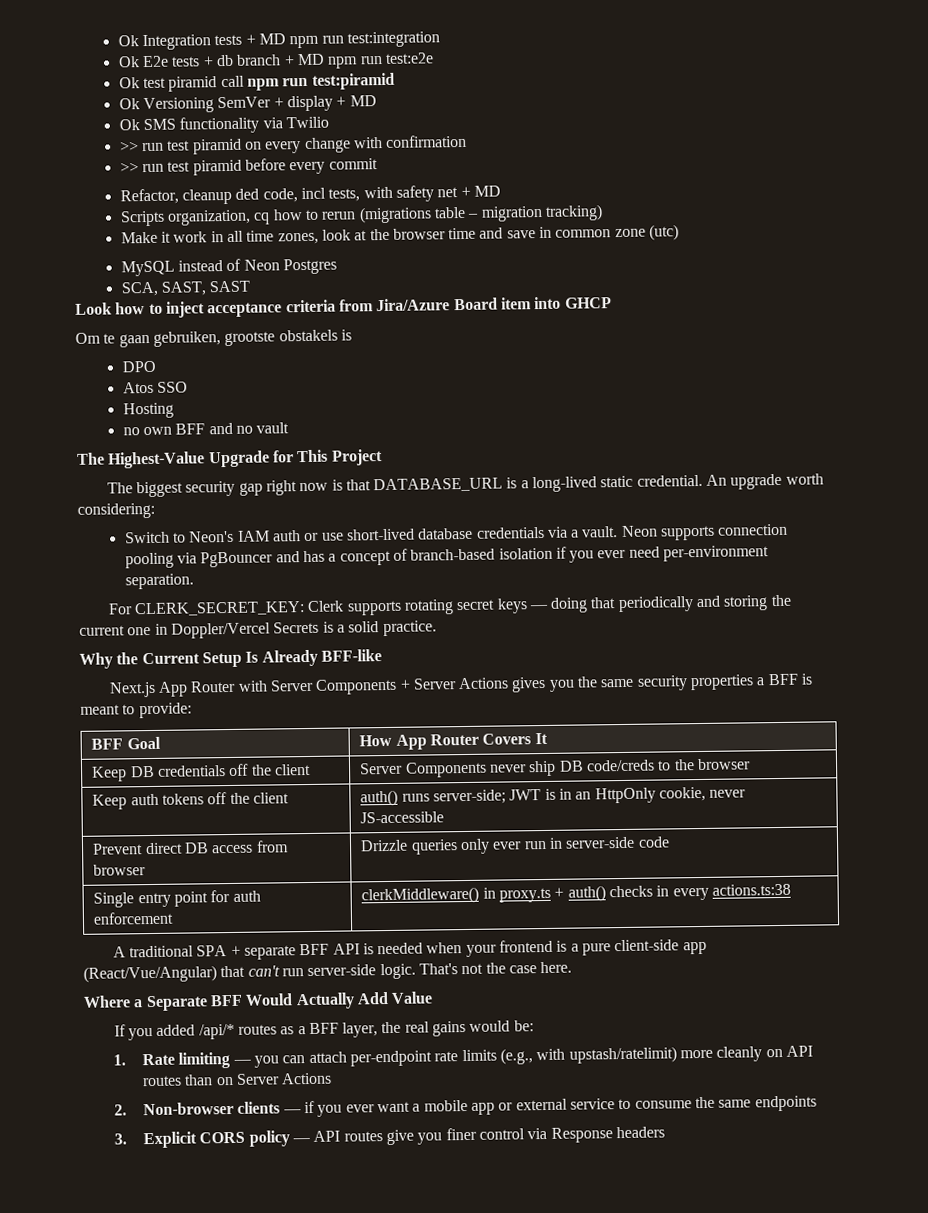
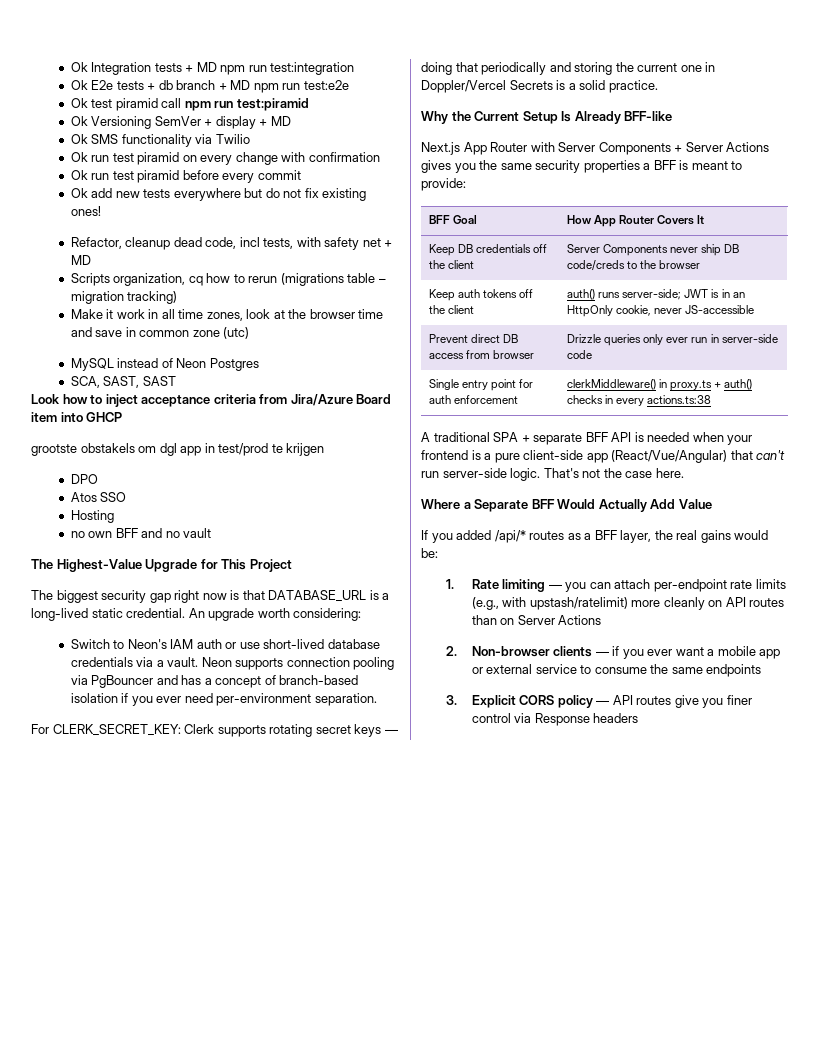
- >> run test piramid on every change with confirmation
+ Ok run test piramid on every change with confirmation
- >> run test piramid before every commit
+ Ok run test piramid before every commit
+ Ok add new tests everywhere but do not fix existing ones!
- Refactor, cleanup ded code, incl tests, with safety net + MD
+ Refactor, cleanup dead code, incl tests, with safety net + MD
- Om te gaan gebruiken, grootste obstakels is
+ grootste obstakels om dgl app in test/prod te krijgen

